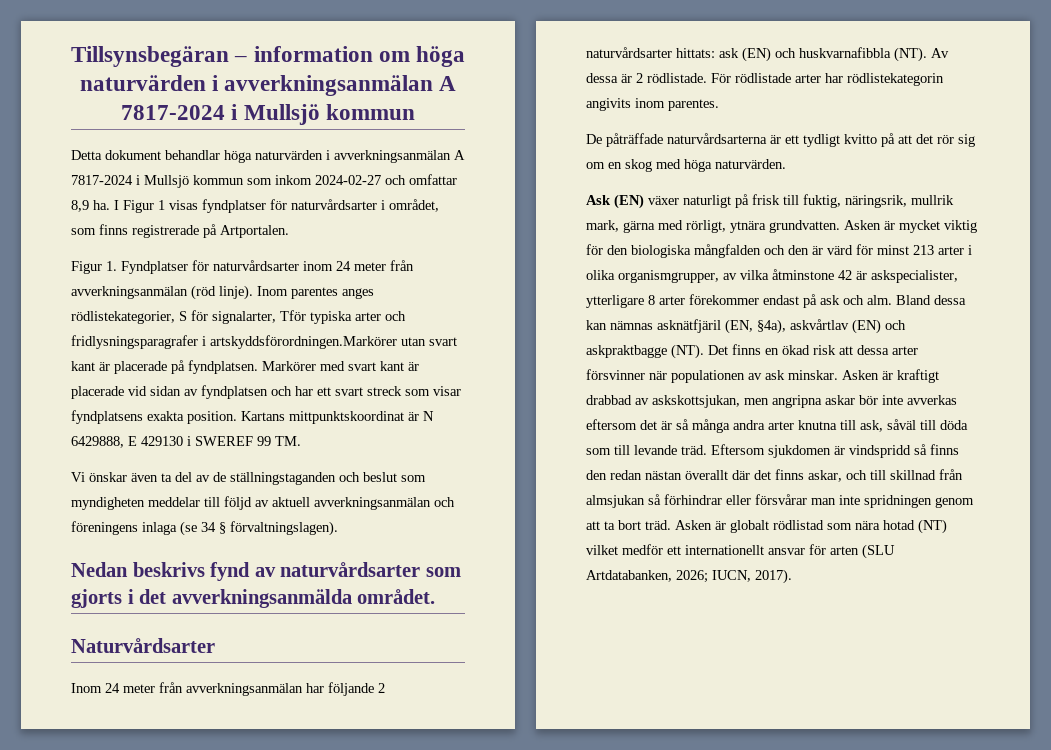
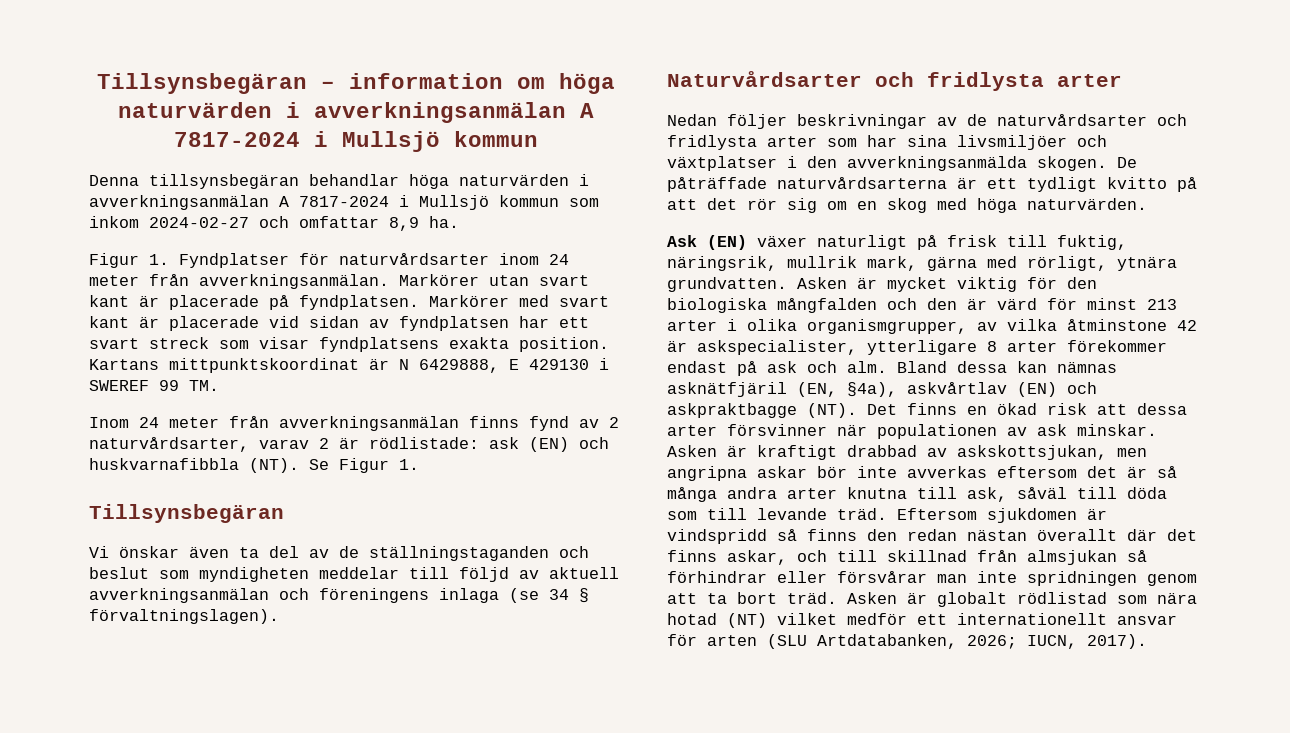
- Detta dokument behandlar höga naturvärden i avverkningsanmälan A 7817-2024 i Mullsjö kommun som inkom 2024-02-27 och omfattar 8,9 ha. I Figur 1 visas fyndplatser för naturvårdsarter i området, som finns registrerade på Artportalen.
+ Denna tillsynsbegäran behandlar höga naturvärden i avverkningsanmälan A 7817-2024 i Mullsjö kommun som inkom 2024-02-27 och omfattar 8,9 ha.
- Figur 1. Fyndplatser för naturvårdsarter inom 24 meter från avverkningsanmälan (röd linje). Inom parentes anges rödlistekategorier, S för signalarter, Tför typiska arter och fridlysningsparagrafer i artskyddsförordningen.Markörer utan svart kant är placerade på fyndplatsen.
+ Figur 1. Fyndplatser för naturvårdsarter inom 24 meter från avverkningsanmälan. Markörer utan svart kant är placerade på fyndplatsen.
- Markörer med svart kant är placerade vid sidan av fyndplatsen och har ett svart streck som visar fyndplatsens exakta position.
+ Markörer med svart kant är placerade vid sidan av fyndplatsen har ett svart streck som visar fyndplatsens exakta position.
+ Inom 24 meter från avverkningsanmälan finns fynd av 2 naturvårdsarter, varav 2 är rödlistade: ask (EN) och huskvarnafibbla (NT). Se Figur 1.
+ Tillsynsbegäran
- Nedan beskrivs fynd av naturvårdsarter som gjorts i det avverkningsanmälda området.
- Naturvårdsarter
- Inom 24 meter från avverkningsanmälan har följande 2 naturvårdsarter hittats: ask (EN) och huskvarnafibbla (NT). Av dessa är 2 rödlistade. För rödlistade arter har rödlistekategorin angivits inom parentes.
- De påträffade naturvårdsarterna är ett tydligt kvitto på att det rör sig om en skog med höga naturvärden.
+ Naturvårdsarter och fridlysta arter
+ Nedan följer beskrivningar av de naturvårdsarter och fridlysta arter som har sina livsmiljöer och växtplatser i den avverkningsanmälda skogen. De påträffade naturvårdsarterna är ett tydligt kvitto på att det rör sig om en skog med höga naturvärden.

